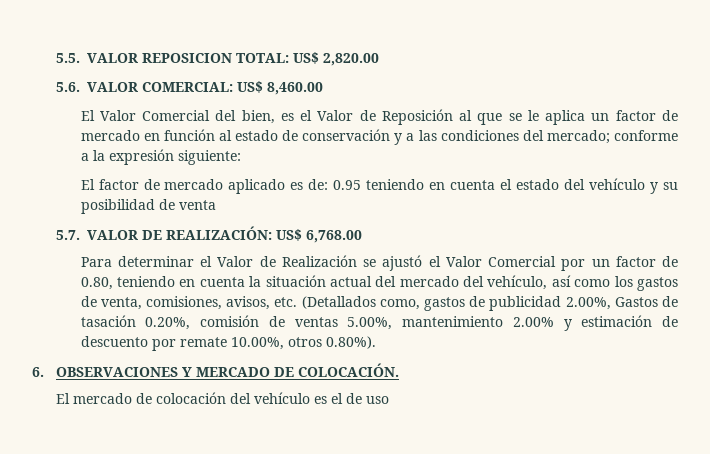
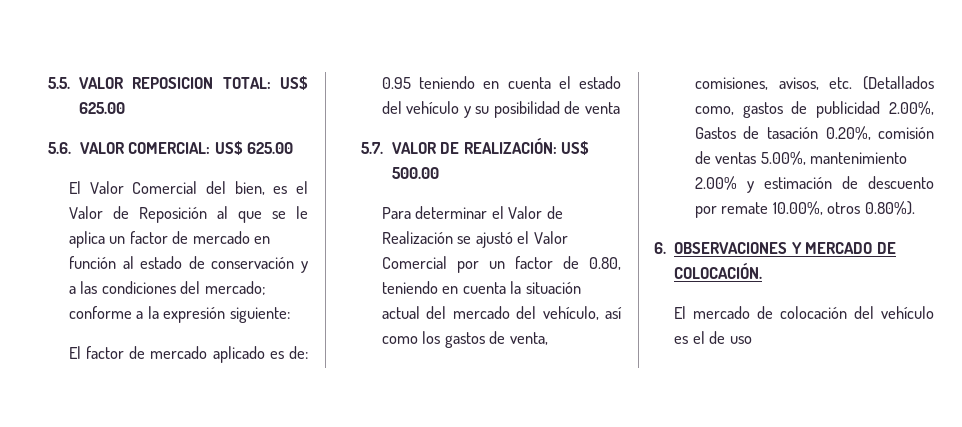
- 5.5. VALOR REPOSICION TOTAL: US$ 2,820.00
+ 5.5. VALOR REPOSICION TOTAL: US$ 625.00
- 5.6. VALOR COMERCIAL: US$ 8,460.00
+ 5.6. VALOR COMERCIAL: US$ 625.00
- 5.7. VALOR DE REALIZACIÓN: US$ 6,768.00
+ 5.7. VALOR DE REALIZACIÓN: US$ 500.00

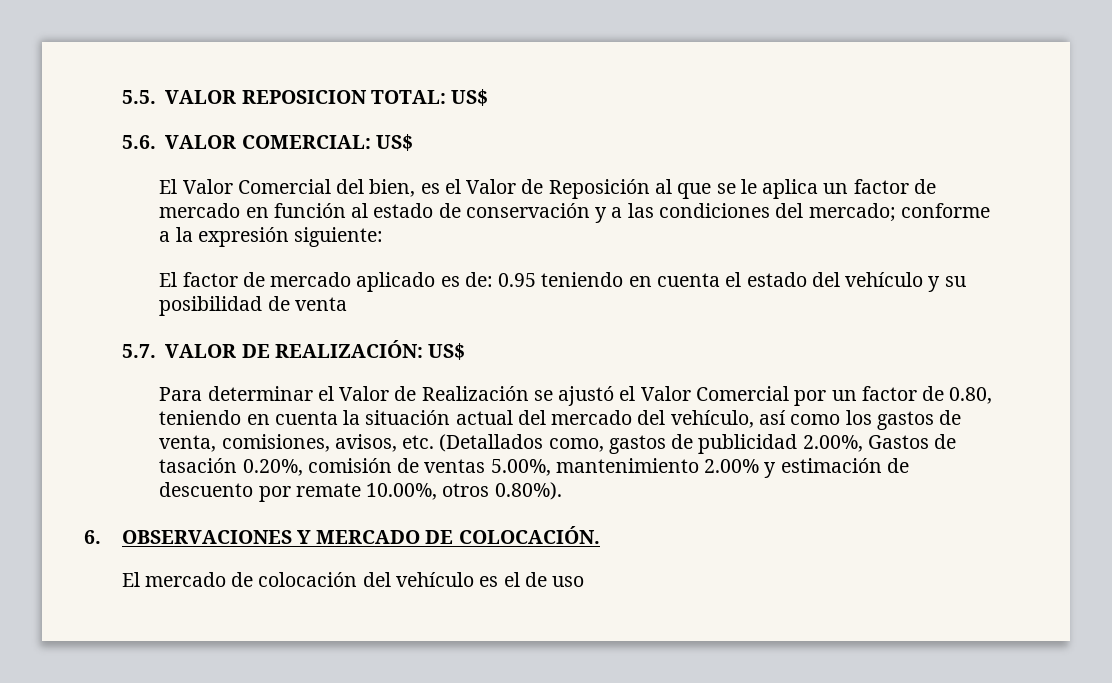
- 5.5. VALOR REPOSICION TOTAL: US$ 625.00
+ 5.5. VALOR REPOSICION TOTAL: US$
- 5.6. VALOR COMERCIAL: US$ 625.00
+ 5.6. VALOR COMERCIAL: US$
- 5.7. VALOR DE REALIZACIÓN: US$ 500.00
+ 5.7. VALOR DE REALIZACIÓN: US$

